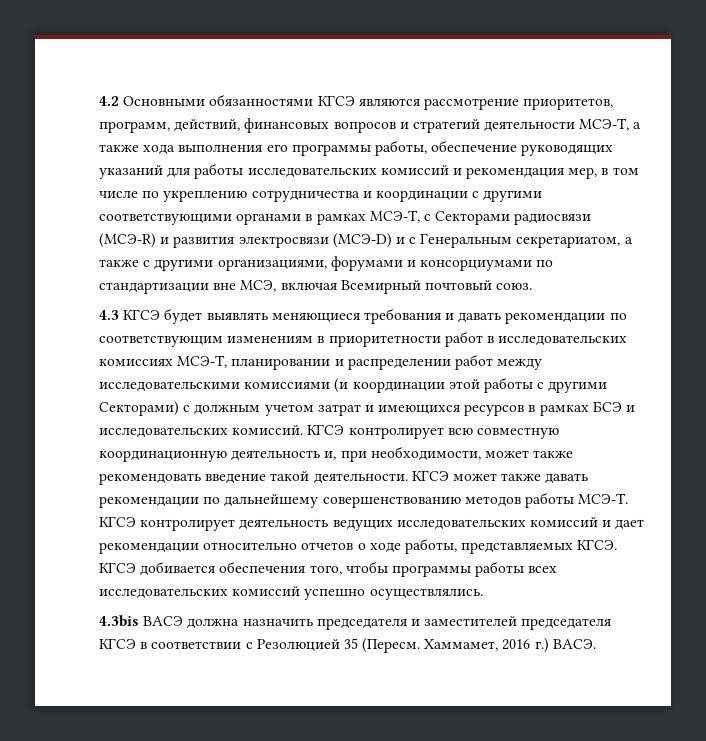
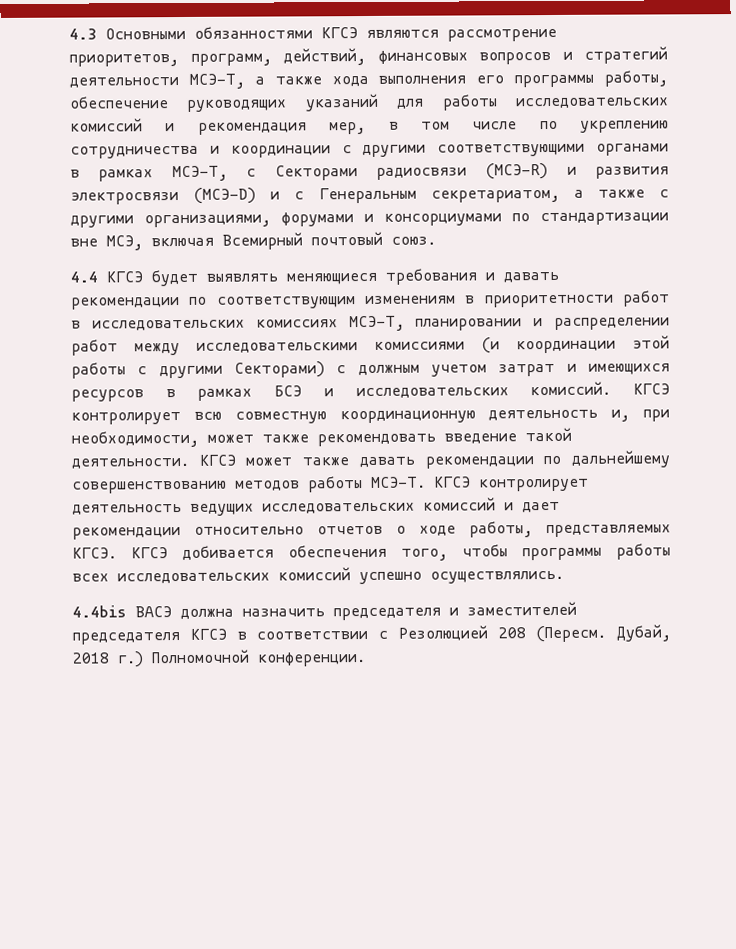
- 4.2 Основными обязанностями КГСЭ являются рассмотрение приоритетов, программ, действий, финансовых вопросов и стратегий деятельности МСЭ-Т, а также хода выполнения его программы работы, обеспечение руководящих указаний для работы исследовательских комиссий и рекомендация мер, в том числе по укреплению сотрудничества и координации с другими соответствующими органами в рамках МСЭ-Т, с Секторами радиосвязи (МСЭ-R) и развития электросвязи (МСЭ-D) и с Генеральным секретариатом, а также с другими организациями, форумами и консорциумами по стандартизации вне МСЭ, включая Всемирный почтовый союз.
+ 4.3 Основными обязанностями КГСЭ являются рассмотрение приоритетов, программ, действий, финансовых вопросов и стратегий деятельности МСЭ-Т, а также хода выполнения его программы работы, обеспечение руководящих указаний для работы исследовательских комиссий и рекомендация мер, в том числе по укреплению сотрудничества и координации с другими соответствующими органами в рамках МСЭ-Т, с Секторами радиосвязи (МСЭ-R) и развития электросвязи (МСЭ-D) и с Генеральным секретариатом, а также с другими организациями, форумами и консорциумами по стандартизации вне МСЭ, включая Всемирный почтовый союз.
- 4.3 КГСЭ будет выявлять меняющиеся требования и давать рекомендации по соответствующим изменениям в приоритетности работ в исследовательских комиссиях МСЭ-Т, планировании и распределении работ между исследовательскими комиссиями (и координации этой работы с другими Секторами) с должным учетом затрат и имеющихся ресурсов в рамках БСЭ и исследовательских комиссий.
+ 4.4 КГСЭ будет выявлять меняющиеся требования и давать рекомендации по соответствующим изменениям в приоритетности работ в исследовательских комиссиях МСЭ-Т, планировании и распределении работ между исследовательскими комиссиями (и координации этой работы с другими Секторами) с должным учетом затрат и имеющихся ресурсов в рамках БСЭ и исследовательских комиссий.
- 4.3bis ВАСЭ должна назначить председателя и заместителей председателя КГСЭ в соответствии с Резолюцией 35 (Пересм. Хаммамет, 2016 г.) ВАСЭ.
+ 4.4bis ВАСЭ должна назначить председателя и заместителей председателя КГСЭ в соответствии с Резолюцией 208 (Пересм. Дубай, 2018 г.) Полномочной конференции.

